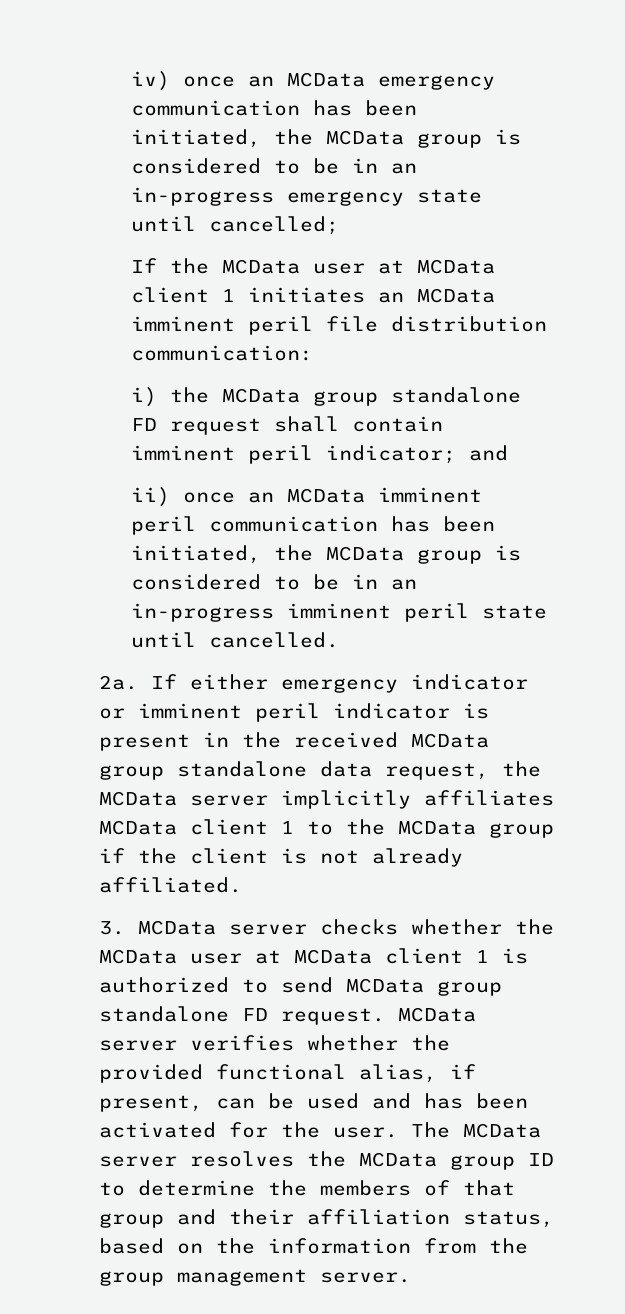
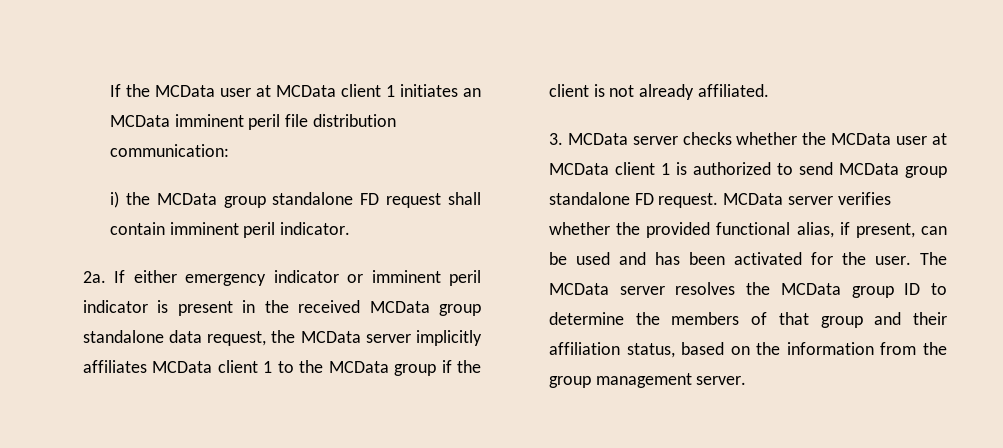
- iv) once an MCData emergency communication has been initiated, the MCData group is considered to be in an in-progress emergency state until cancelled;
- i) the MCData group standalone FD request shall contain imminent peril indicator; and
- ii) once an MCData imminent peril communication has been initiated, the MCData group is considered to be in an in-progress imminent peril state until cancelled.
+ i) the MCData group standalone FD request shall contain imminent peril indicator.

